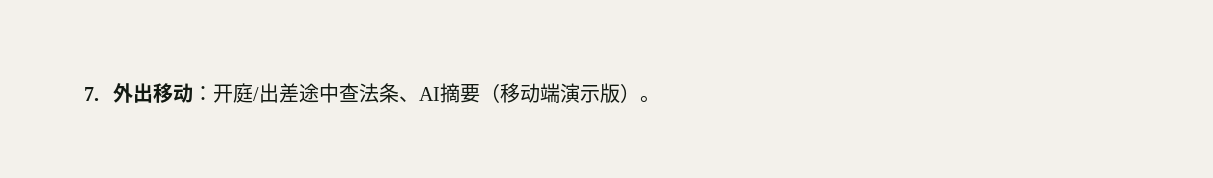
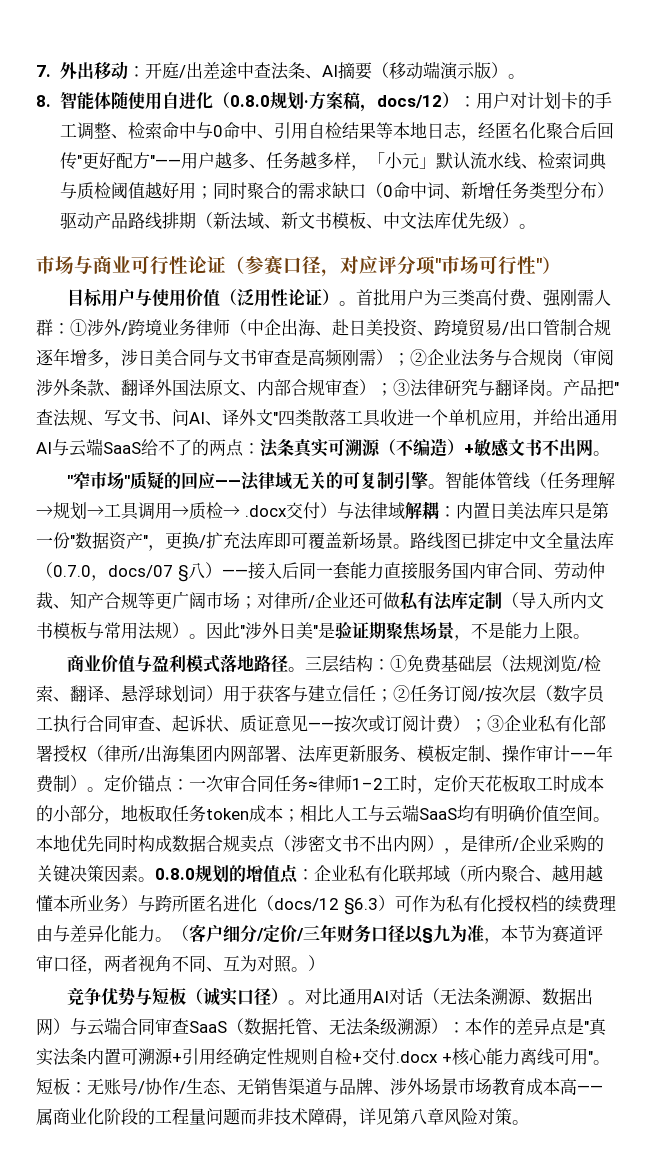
+ 8.智能体随使用自进化（0.8.0规划·方案稿，docs/12）：用户对计划卡的手工调整、检索命中与0命中、引用自检结果等本地日志，经匿名化聚合后回传"更好配方"——用户越多、任务越多样，「小元」默认流水线、检索词典与质检阈值越好用；同时聚合的需求缺口（0命中词、新增任务类型分布）驱动产品路线排期（新法域、新文书模板、中文法库优先级）。
+ 市场与商业可行性论证（参赛口径，对应评分项"市场可行性"）
+ 目标用户与使用价值（泛用性论证）。首批用户为三类高付费、强刚需人群：①涉外/跨境业务律师（中企出海、赴日美投资、跨境贸易/出口管制合规逐年增多，涉日美合同与文书审查是高频刚需）；②企业法务与合规岗（审阅涉外条款、翻译外国法原文、内部合规审查）；③法律研究与翻译岗。产品把"查法规、写文书、问AI、译外文"四类散落工具收进一个单机应用，并给出通用AI与云端SaaS给不了的两点：法条真实可溯源（不编造）+敏感文书不出网。
+ "窄市场"质疑的回应——法律域无关的可复制引擎。智能体管线（任务理解→规划→工具调用→质检→ .docx交付）与法律域解耦：内置日美法库只是第一份"数据资产"，更换/扩充法库即可覆盖新场景。路线图已排定中文全量法库（0.7.0，docs/07 §八）——接入后同一套能力直接服务国内审合同、劳动仲裁、知产合规等更广阔市场；对律所/企业还可做私有法库定制（导入所内文书模板与常用法规）。因此"涉外日美"是验证期聚焦场景，不是能力上限。
+ 商业价值与盈利模式落地路径。三层结构：①免费基础层（法规浏览/检索、翻译、悬浮球划词）用于获客与建立信任；②任务订阅/按次层（数字员工执行合同审查、起诉状、质证意见——按次或订阅计费）；③企业私有化部署授权（律所/出海集团内网部署、法库更新服务、模板定制、操作审计——年费制）。定价锚点：一次审合同任务≈律师1–2工时，定价天花板取工时成本的小部分，地板取任务token成本；相比人工与云端SaaS均有明确价值空间。本地优先同时构成数据合规卖点（涉密文书不出内网），是律所/企业采购的关键决策因素。0.8.0规划的增值点：企业私有化联邦域（所内聚合、越用越懂本所业务）与跨所匿名进化（docs/12 §6.3）可作为私有化授权档的续费理由与差异化能力。（客户细分/定价/三年财务口径以§九为准，本节为赛道评审口径，两者视角不同、互为对照。）
+ 竞争优势与短板（诚实口径）。对比通用AI对话（无法条溯源、数据出网）与云端合同审查SaaS（数据托管、无法条级溯源）：本作的差异点是"真实法条内置可溯源+引用经确定性规则自检+交付.docx +核心能力离线可用"。短板：无账号/协作/生态、无销售渠道与品牌、涉外场景市场教育成本高——属商业化阶段的工程量问题而非技术障碍，详见第八章风险对策。

